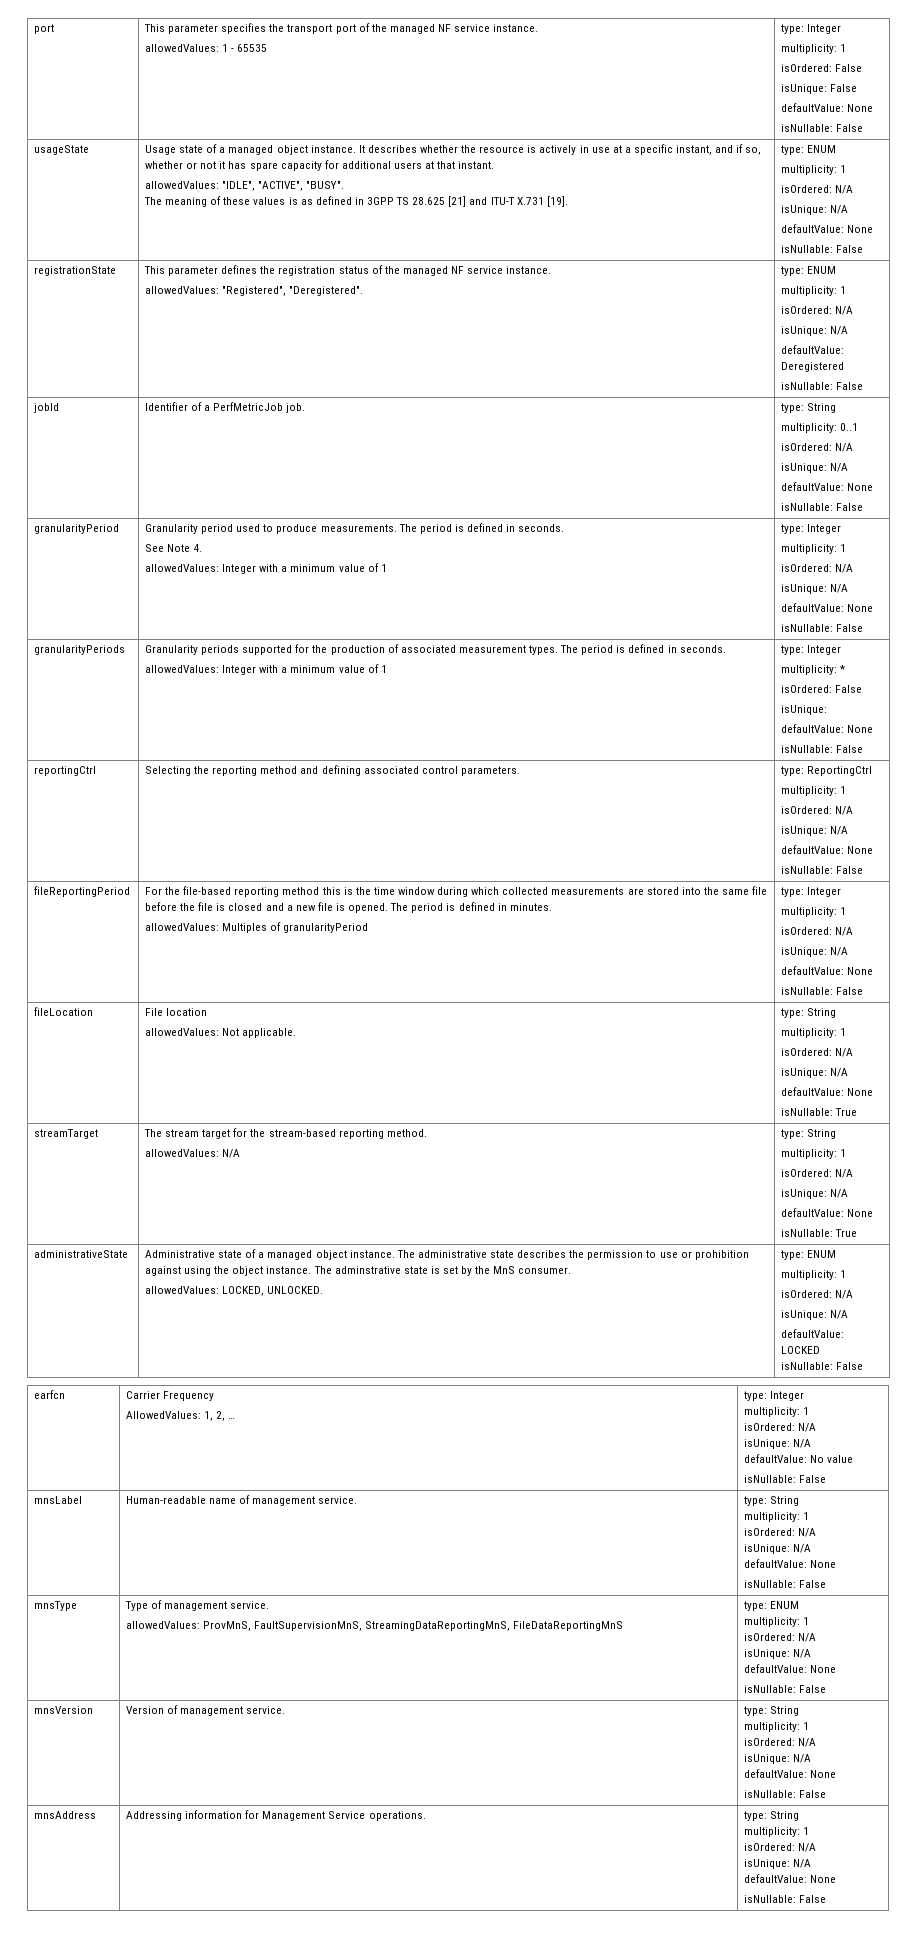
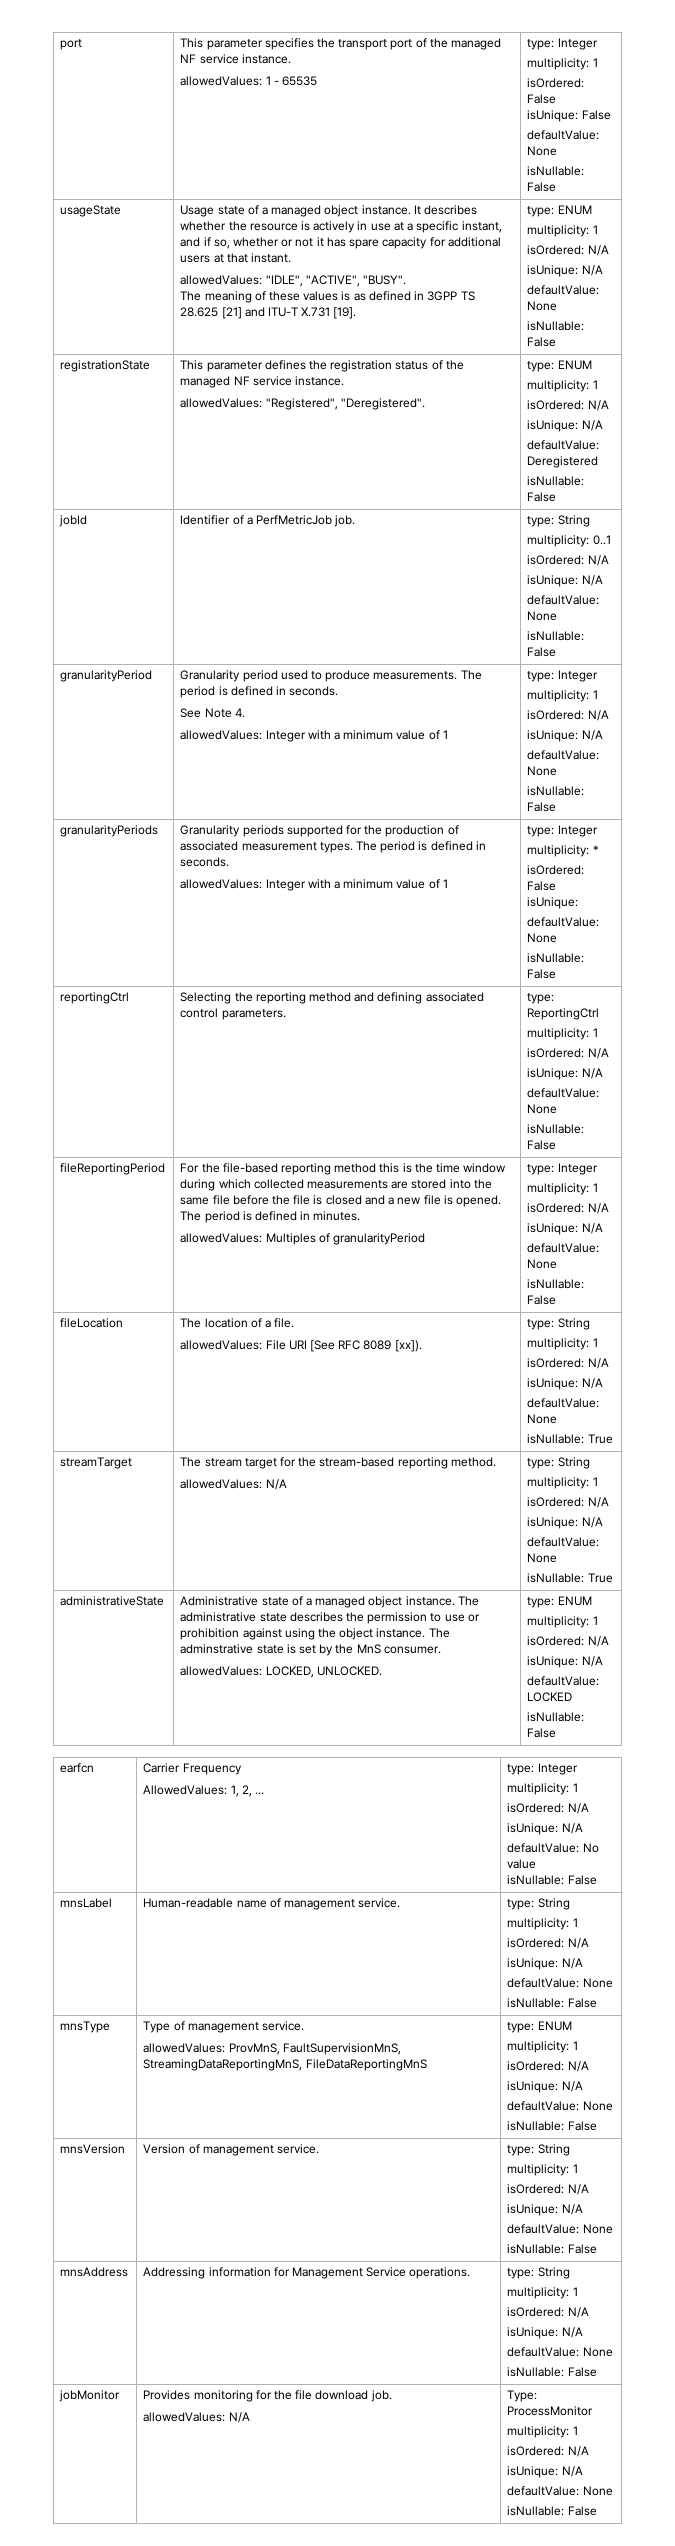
- fileLocation | File location
- allowedValues: Not applicable. | type: String
+ fileLocation | The location of a file.
+ allowedValues: File URI [See RFC 8089 [xx]). | type: String
+ jobMonitor | Provides monitoring for the file download job.
+ allowedValues: N/A | Type: ProcessMonitor
+ multiplicity: 1
+ isOrdered: N/A
+ isUnique: N/A
+ defaultValue: None
+ isNullable: False

